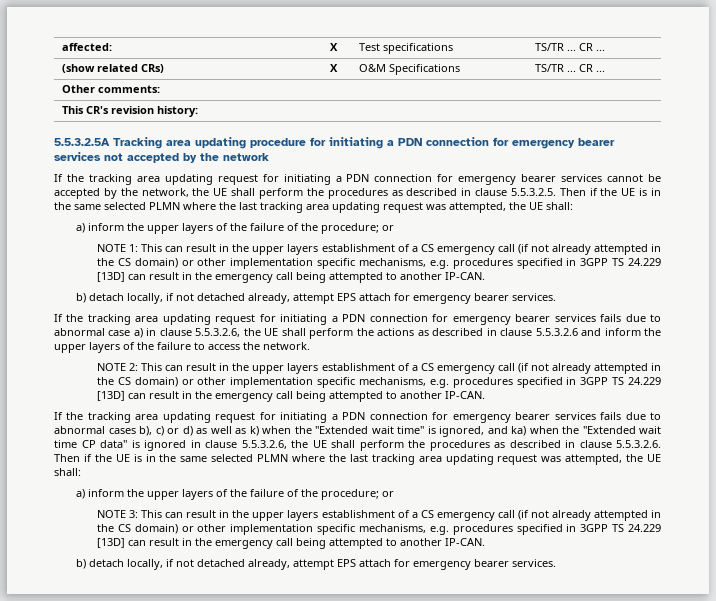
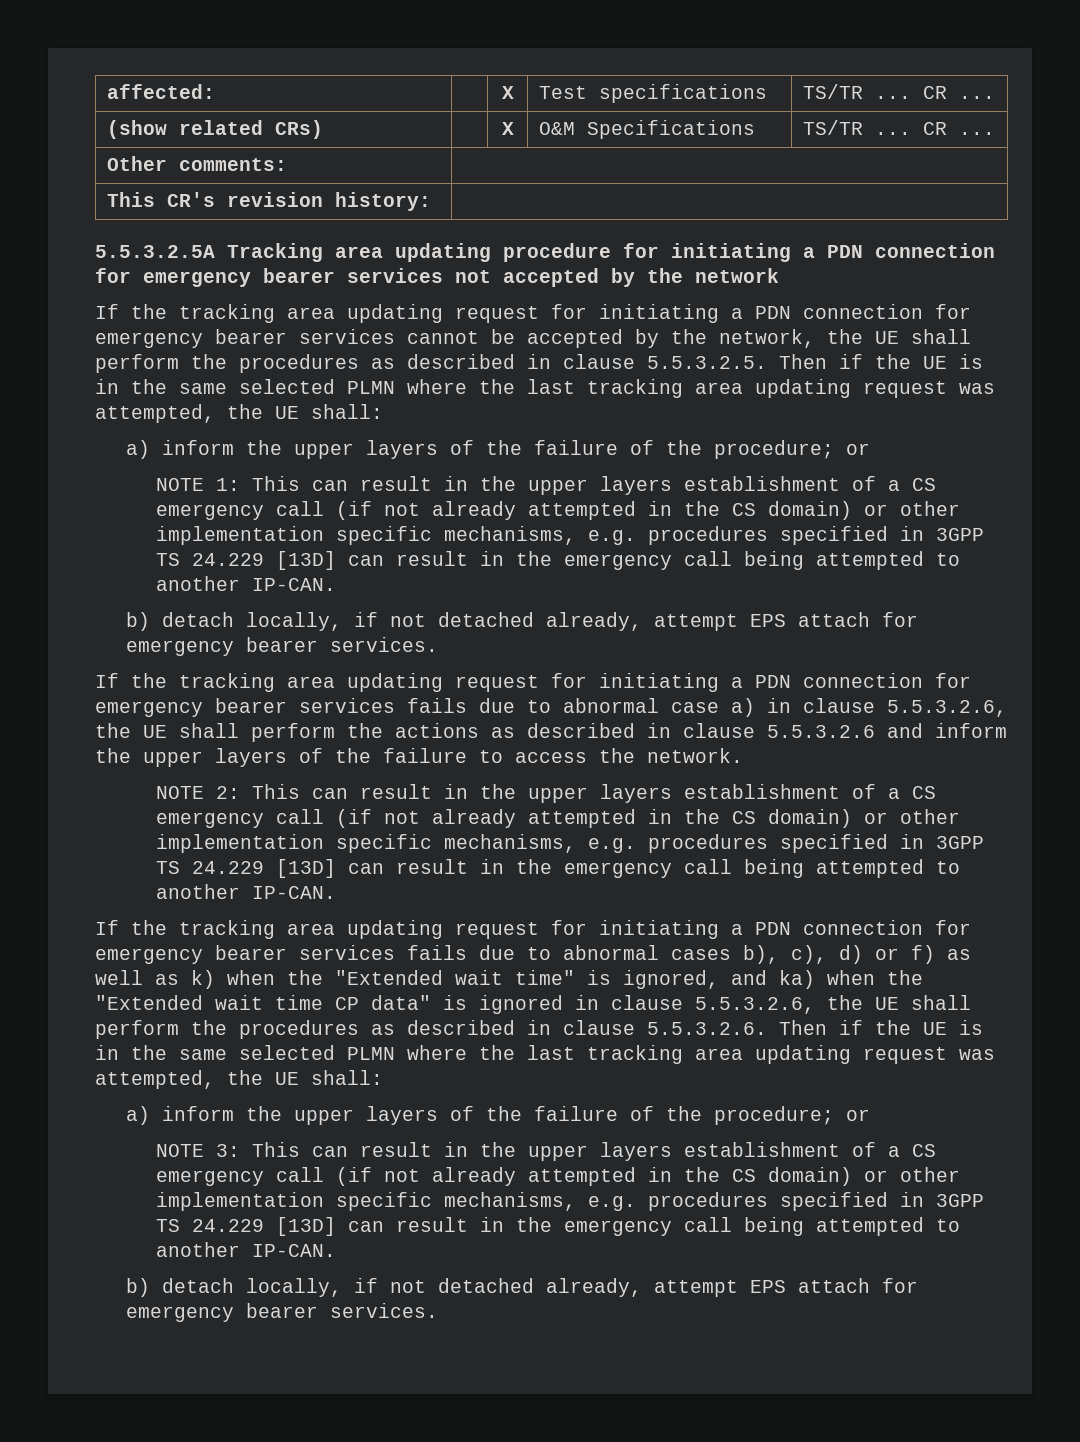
- If the tracking area updating request for initiating a PDN connection for emergency bearer services fails due to abnormal cases b), c) or d) as well as k) when the "Extended wait time" is ignored, and ka) when the "Extended wait time CP data" is ignored in clause 5.5.3.2.6, the UE shall perform the procedures as described in clause 5.5.3.2.6. Then if the UE is in the same selected PLMN where the last tracking area updating request was attempted, the UE shall:
+ If the tracking area updating request for initiating a PDN connection for emergency bearer services fails due to abnormal cases b), c), d) or f) as well as k) when the "Extended wait time" is ignored, and ka) when the "Extended wait time CP data" is ignored in clause 5.5.3.2.6, the UE shall perform the procedures as described in clause 5.5.3.2.6. Then if the UE is in the same selected PLMN where the last tracking area updating request was attempted, the UE shall:

